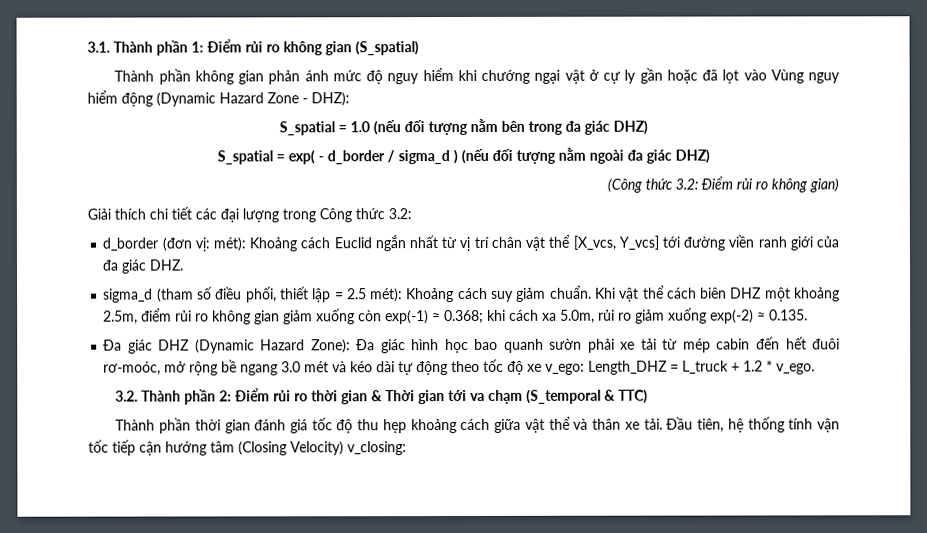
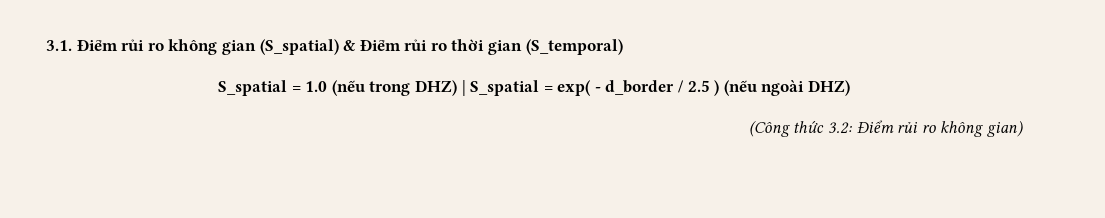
- 3.1. Thành phần 1: Điểm rủi ro không gian (S_spatial)
- Thành phần không gian phản ánh mức độ nguy hiểm khi chướng ngại vật ở cự ly gần hoặc đã lọt vào Vùng nguy hiểm động (Dynamic Hazard Zone - DHZ):
- S_spatial = 1.0 (nếu đối tượng nằm bên trong đa giác DHZ)
- S_spatial = exp( - d_border / sigma_d ) (nếu đối tượng nằm ngoài đa giác DHZ)
+ 3.1. Điểm rủi ro không gian (S_spatial) & Điểm rủi ro thời gian (S_temporal)
+ S_spatial = 1.0 (nếu trong DHZ) | S_spatial = exp( - d_border / 2.5 ) (nếu ngoài DHZ)
- Giải thích chi tiết các đại lượng trong Công thức 3.2:
- d_border (đơn vị: mét): Khoảng cách Euclid ngắn nhất từ vị trí chân vật thể [X_vcs, Y_vcs] tới đường viền ranh giới của đa giác DHZ.
- sigma_d (tham số điều phối, thiết lập = 2.5 mét): Khoảng cách suy giảm chuẩn. Khi vật thể cách biên DHZ một khoảng 2.5m, điểm rủi ro không gian giảm xuống còn exp(-1) ≈ 0.368; khi cách xa 5.0m, rủi ro giảm xuống exp(-2) ≈ 0.135.
- Đa giác DHZ (Dynamic Hazard Zone): Đa giác hình học bao quanh sườn phải xe tải từ mép cabin đến hết đuôi rơ-moóc, mở rộng bề ngang 3.0 mét và kéo dài tự động theo tốc độ xe v_ego: Length_DHZ = L_truck + 1.2 * v_ego.
- 3.2. Thành phần 2: Điểm rủi ro thời gian & Thời gian tới va chạm (S_temporal & TTC)
- Thành phần thời gian đánh giá tốc độ thu hẹp khoảng cách giữa vật thể và thân xe tải. Đầu tiên, hệ thống tính vận tốc tiếp cận hướng tâm (Closing Velocity) v_closing:

